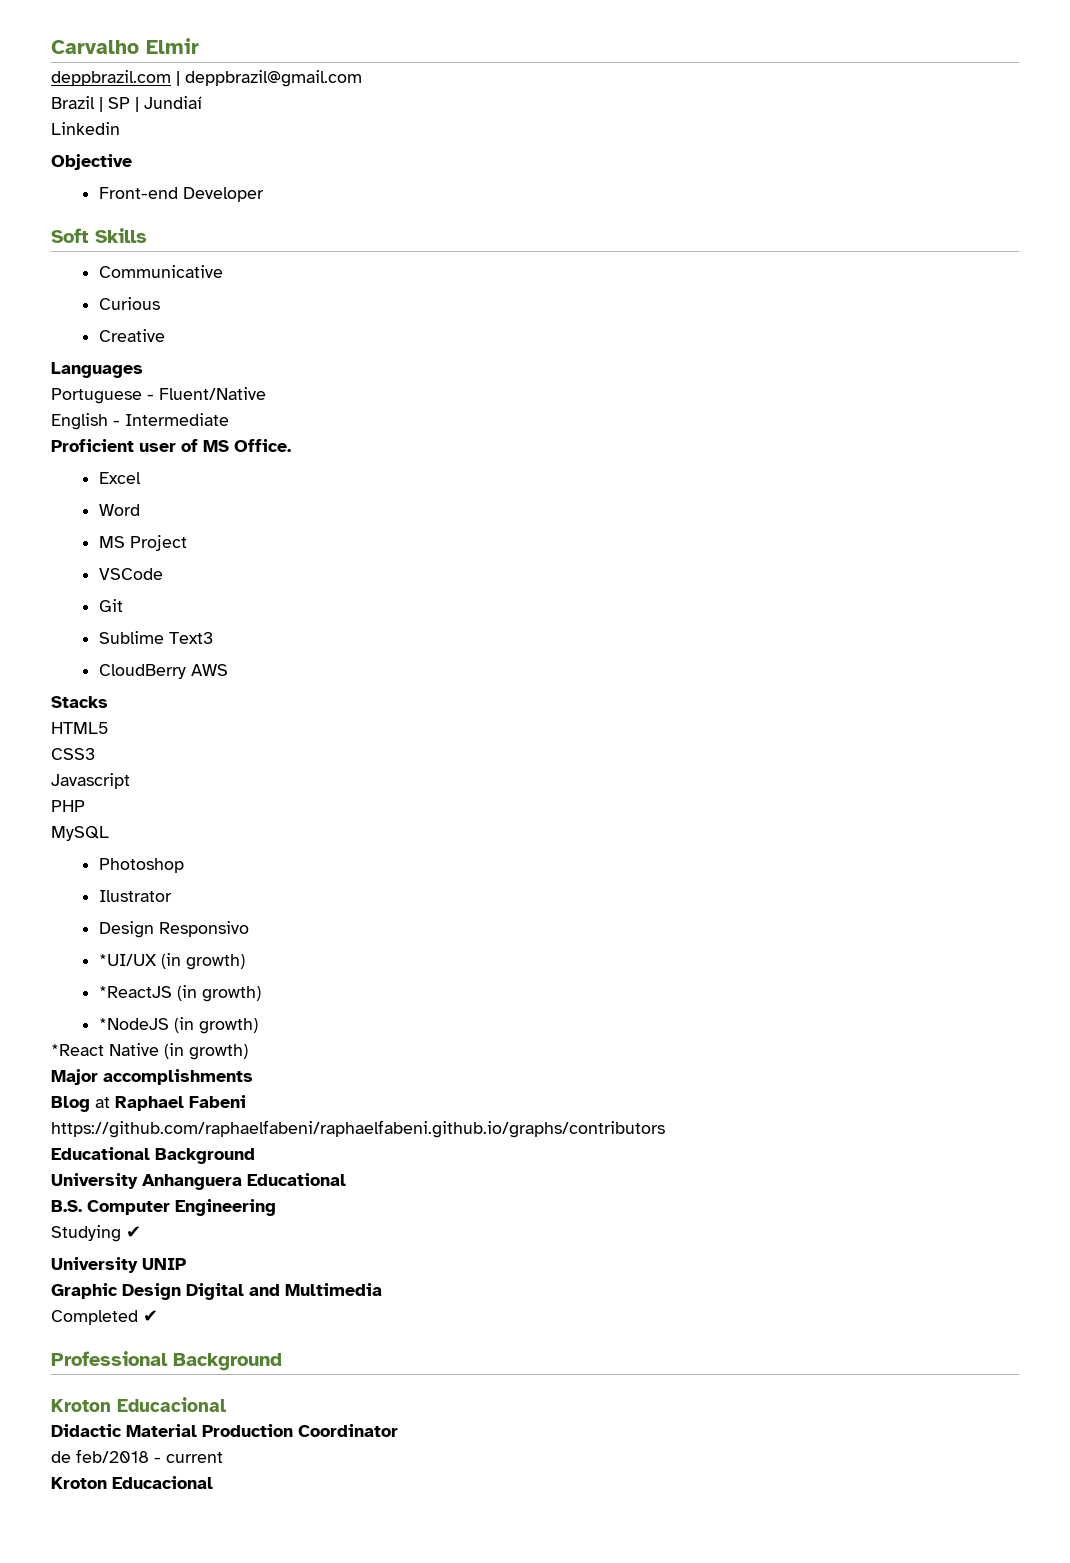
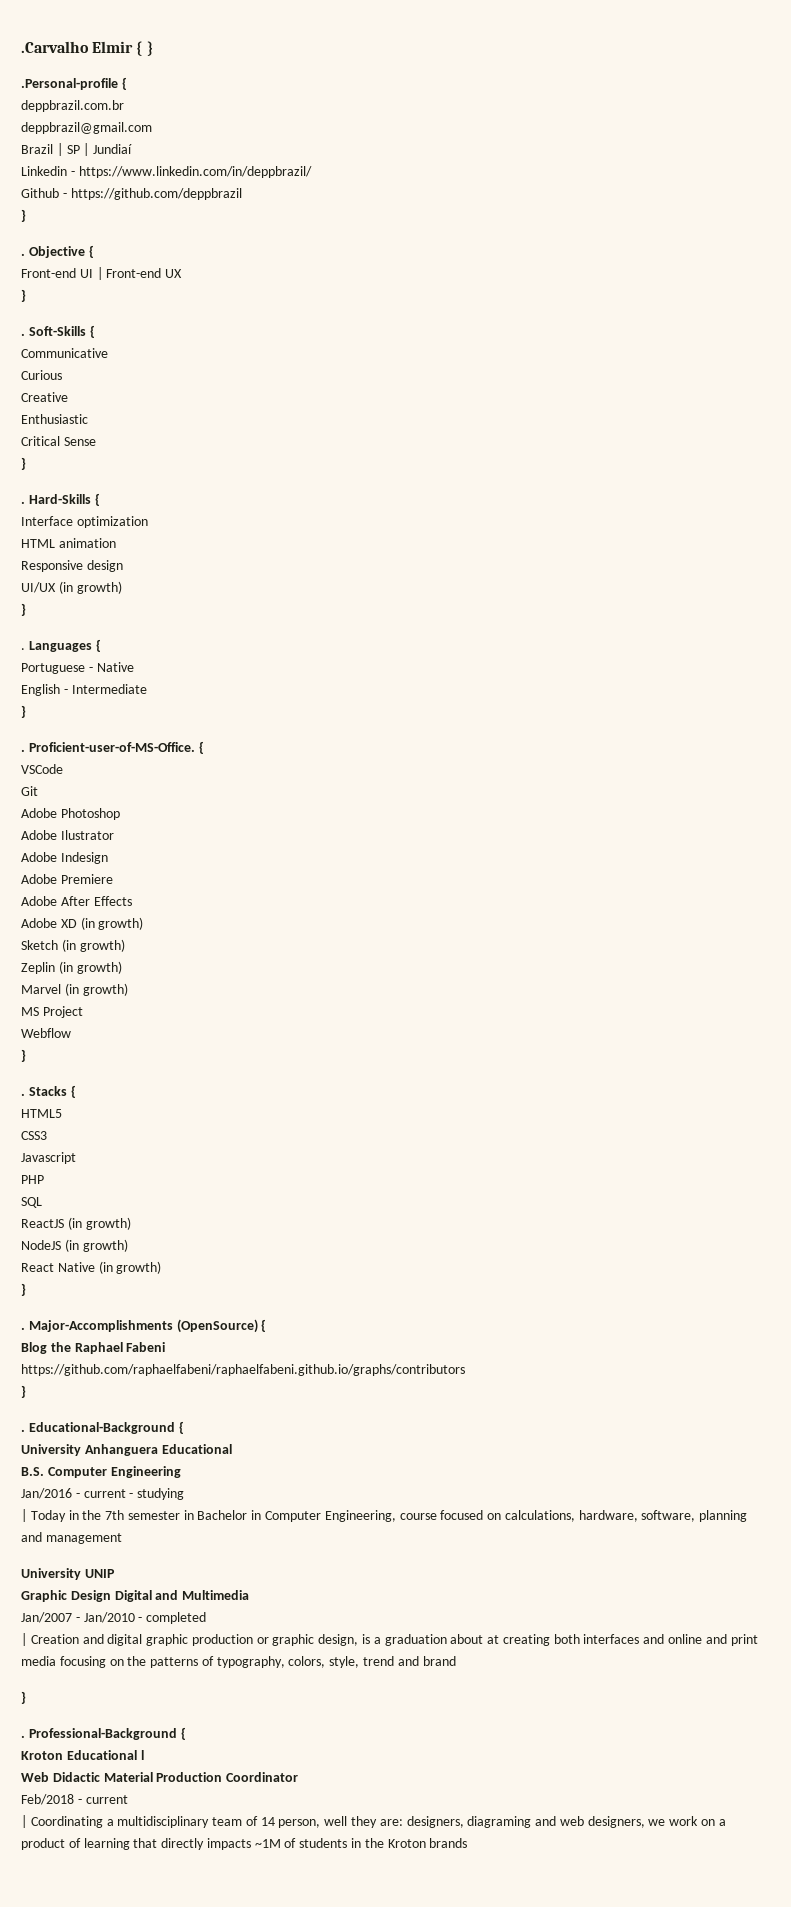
- Carvalho Elmir
- deppbrazil.com | deppbrazil@gmail.com
+ .Carvalho Elmir { }
+ .Personal-profile {
+ deppbrazil.com.br
+ deppbrazil@gmail.com
- Linkedin
- Objective
- Front-end Developer
- Soft Skills
+ Linkedin - https://www.linkedin.com/in/deppbrazil/
+ Github - https://github.com/deppbrazil
+ }
+ . Objective {
+ Front-end UI | Front-end UX
+ }
+ . Soft-Skills {
  Communicative
  Curious
  Creative
- Languages
+ Enthusiastic
+ Critical Sense
+ }
+ . Hard-Skills {
+ Interface optimization
+ HTML animation
+ Responsive design
+ UI/UX (in growth)
+ }
+ . Languages {
- Portuguese - Fluent/Native
+ Portuguese - Native
  English - Intermediate
- Proficient user of MS Office.
- Excel
- Word
- MS Project
+ }
+ . Proficient-user-of-MS-Office. {
  VSCode
  Git
- Sublime Text3
- CloudBerry AWS
- Stacks
+ Adobe Photoshop
+ Adobe Ilustrator
+ Adobe Indesign
+ Adobe Premiere
+ Adobe After Effects
+ Adobe XD (in growth)
+ Sketch (in growth)
+ Zeplin (in growth)
+ Marvel (in growth)
+ MS Project
+ Webflow
+ }
+ . Stacks {
- MySQL
- Photoshop
- Ilustrator
- Design Responsivo
- *UI/UX (in growth)
- *ReactJS (in growth)
- *NodeJS (in growth)
- *React Native (in growth)
- Major accomplishments
+ SQL
+ ReactJS (in growth)
+ NodeJS (in growth)
+ React Native (in growth)
+ }
+ . Major-Accomplishments (OpenSource) {
- Blog at Raphael Fabeni
+ Blog the Raphael Fabeni
  https://github.com/raphaelfabeni/raphaelfabeni.github.io/graphs/contributors
- Educational Background
+ }
+ . Educational-Background {
- Studying ✔
+ Jan/2016 - current - studying
+ | Today in the 7th semester in Bachelor in Computer Engineering, course focused on calculations, hardware, software, planning and management
- Completed ✔
- Professional Background
- Kroton Educacional
- Didactic Material Production Coordinator
+ Jan/2007 - Jan/2010 - completed
+ | Creation and digital graphic production or graphic design, is a graduation about at creating both interfaces and online and print media focusing on the patterns of typography, colors, style, trend and brand
+ }
+ . Professional-Background {
+ Kroton Educational l
+ Web Didactic Material Production Coordinator
- de feb/2018 - current
- Kroton Educacional
+ Feb/2018 - current
+ | Coordinating a multidisciplinary team of 14 person, well they are: designers, diagraming and web designers, we work on a product of learning that directly impacts ~1M of students in the Kroton brands

